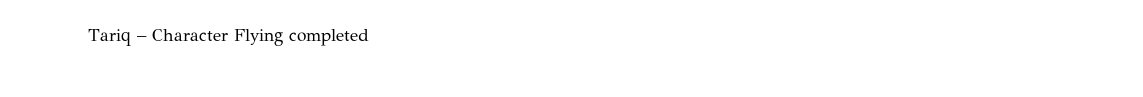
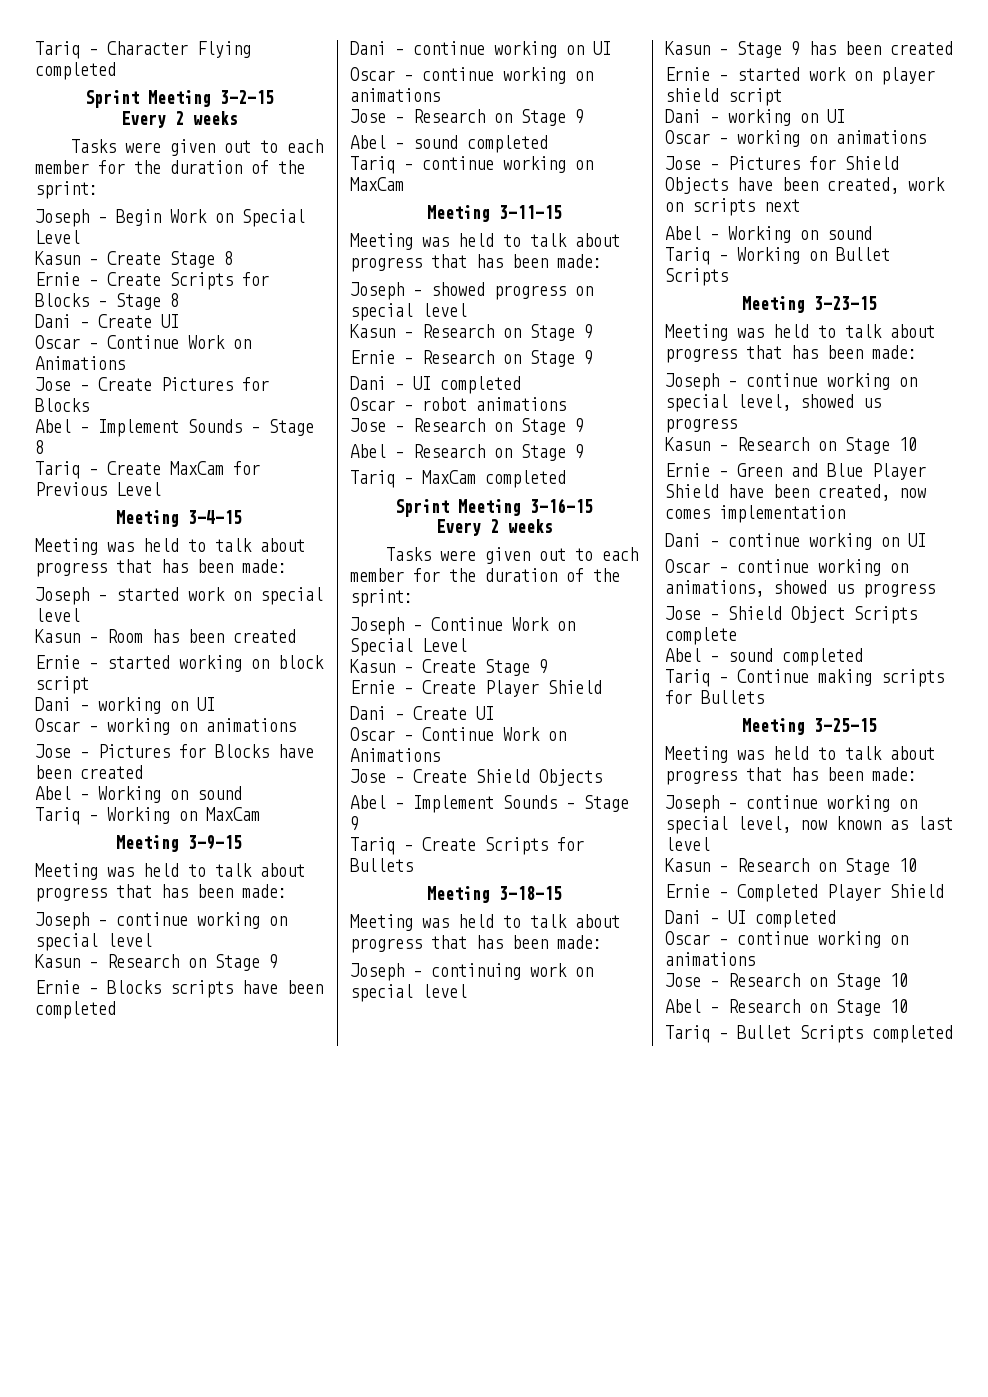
+ Sprint Meeting 3-2-15
+ Every 2 weeks
+ Tasks were given out to each member for the duration of the sprint:
+ Joseph – Begin Work on Special Level
+ Kasun – Create Stage 8
+ Ernie – Create Scripts for Blocks – Stage 8
+ Dani – Create UI
+ Oscar – Continue Work on Animations
+ Jose – Create Pictures for Blocks
+ Abel – Implement Sounds – Stage 8
+ Tariq – Create MaxCam for Previous Level
+ Meeting 3-4-15
+ Meeting was held to talk about progress that has been made:
+ Joseph – started work on special level
+ Kasun – Room has been created
+ Ernie – started working on block script
+ Dani – working on UI
+ Oscar – working on animations
+ Jose – Pictures for Blocks have been created
+ Abel – Working on sound
+ Tariq – Working on MaxCam
+ Meeting 3-9-15
+ Meeting was held to talk about progress that has been made:
+ Joseph – continue working on special level
+ Kasun – Research on Stage 9
+ Ernie – Blocks scripts have been completed
+ Dani – continue working on UI
+ Oscar – continue working on animations
+ Jose – Research on Stage 9
+ Abel – sound completed
+ Tariq – continue working on MaxCam
+ Meeting 3-11-15
+ Meeting was held to talk about progress that has been made:
+ Joseph – showed progress on special level
+ Kasun – Research on Stage 9
+ Ernie – Research on Stage 9
+ Dani – UI completed
+ Oscar – robot animations
+ Jose – Research on Stage 9
+ Abel – Research on Stage 9
+ Tariq – MaxCam completed
+ Sprint Meeting 3-16-15
+ Every 2 weeks
+ Tasks were given out to each member for the duration of the sprint:
+ Joseph – Continue Work on Special Level
+ Kasun – Create Stage 9
+ Ernie – Create Player Shield
+ Dani – Create UI
+ Oscar – Continue Work on Animations
+ Jose – Create Shield Objects
+ Abel – Implement Sounds – Stage 9
+ Tariq – Create Scripts for Bullets
+ Meeting 3-18-15
+ Meeting was held to talk about progress that has been made:
+ Joseph – continuing work on special level
+ Kasun – Stage 9 has been created
+ Ernie – started work on player shield script
+ Dani – working on UI
+ Oscar – working on animations
+ Jose – Pictures for Shield Objects have been created, work on scripts next
+ Abel – Working on sound
+ Tariq – Working on Bullet Scripts
+ Meeting 3-23-15
+ Meeting was held to talk about progress that has been made:
+ Joseph – continue working on special level, showed us progress
+ Kasun – Research on Stage 10
+ Ernie – Green and Blue Player Shield have been created, now comes implementation
+ Dani – continue working on UI
+ Oscar – continue working on animations, showed us progress
+ Jose – Shield Object Scripts complete
+ Abel – sound completed
+ Tariq – Continue making scripts for Bullets
+ Meeting 3-25-15
+ Meeting was held to talk about progress that has been made:
+ Joseph – continue working on special level, now known as last level
+ Kasun – Research on Stage 10
+ Ernie – Completed Player Shield
+ Dani – UI completed
+ Oscar – continue working on animations
+ Jose – Research on Stage 10
+ Abel – Research on Stage 10
+ Tariq – Bullet Scripts completed

